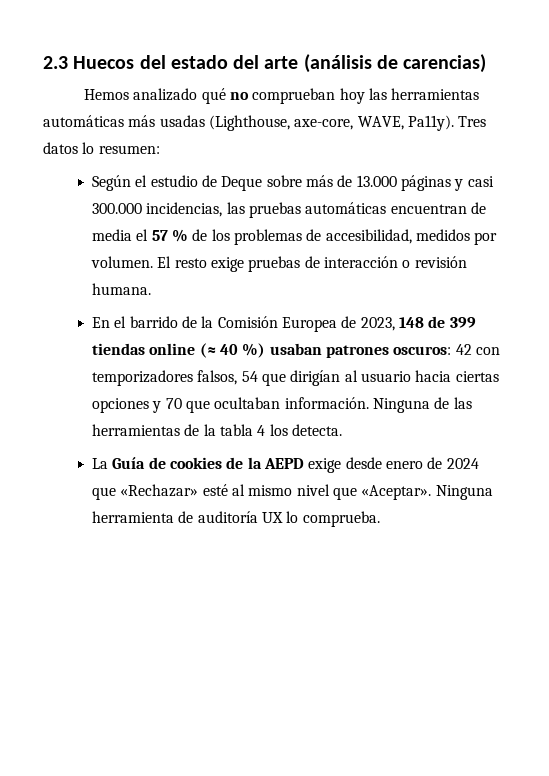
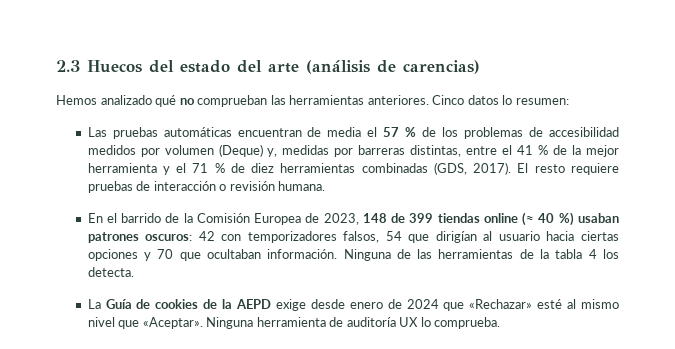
- Hemos analizado qué no comprueban hoy las herramientas automáticas más usadas (Lighthouse, axe-core, WAVE, Pa11y). Tres datos lo resumen:
- Según el estudio de Deque sobre más de 13.000 páginas y casi 300.000 incidencias, las pruebas automáticas encuentran de media el 57 % de los problemas de accesibilidad, medidos por volumen.
+ Hemos analizado qué no comprueban las herramientas anteriores. Cinco datos lo resumen:
+ Las pruebas automáticas encuentran de media el 57 % de los problemas de accesibilidad medidos por volumen (Deque) y, medidas por barreras distintas, entre el 41 % de la mejor herramienta y el 71 % de diez herramientas combinadas (GDS, 2017).
- El resto exige pruebas de interacción o revisión humana.
+ El resto requiere pruebas de interacción o revisión humana.

